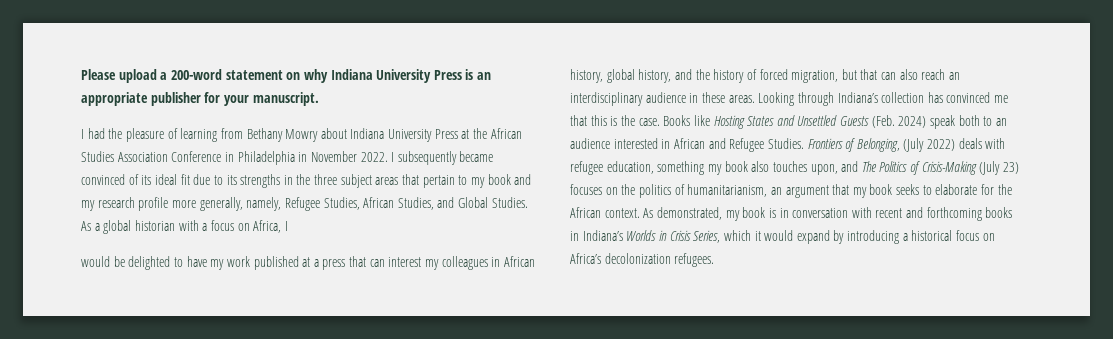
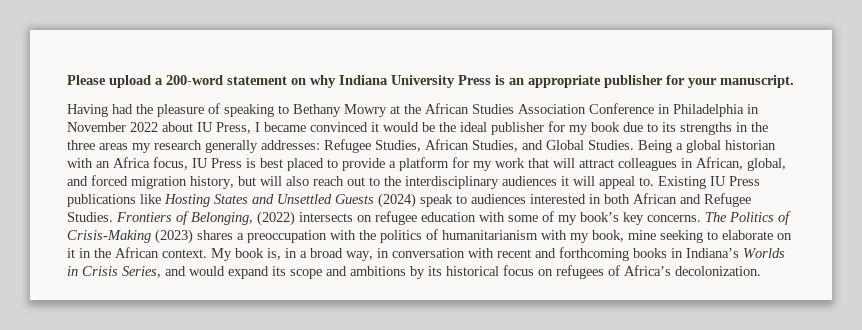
- I had the pleasure of learning from Bethany Mowry about Indiana University Press at the African Studies Association Conference in Philadelphia in November 2022. I subsequently became convinced of its ideal fit due to its strengths in the three subject areas that pertain to my book and my research profile more generally, namely, Refugee Studies, African Studies, and Global Studies.
+ Having had the pleasure of speaking to Bethany Mowry at the African Studies Association Conference in Philadelphia in November 2022 about IU Press, I became convinced it would be the ideal publisher for my book due to its strengths in the three areas my research generally addresses: Refugee Studies, African Studies, and Global Studies.
- As a global historian with a focus on Africa, I
- would be delighted to have my work published at a press that can interest my colleagues in African history, global history, and the history of forced migration, but that can also reach an interdisciplinary audience in these areas. Looking through Indiana’s collection has convinced me that this is the case. Books like Hosting States and Unsettled Guests (Feb. 2024) speak both to an audience interested in African and Refugee Studies.
+ Being a global historian with an Africa focus, IU Press is best placed to provide a platform for my work that will attract colleagues in African, global, and forced migration history, but will also reach out to the interdisciplinary audiences it will appeal to. Existing IU Press publications like Hosting States and Unsettled Guests (2024) speak to audiences interested in both African and Refugee Studies.
- Frontiers of Belonging, (July 2022) deals with refugee education, something my book also touches upon, and The Politics of Crisis-Making (July 23) focuses on the politics of humanitarianism, an argument that my book seeks to elaborate for the African context. As demonstrated, my book is in conversation with recent and forthcoming books in Indiana’s Worlds in Crisis Series, which it would expand by introducing a historical focus on Africa’s decolonization refugees.
+ Frontiers of Belonging, (2022) intersects on refugee education with some of my book’s key concerns. The Politics of Crisis-Making (2023) shares a preoccupation with the politics of humanitarianism with my book, mine seeking to elaborate on it in the African context. My book is, in a broad way, in conversation with recent and forthcoming books in Indiana’s Worlds in Crisis Series, and would expand its scope and ambitions by its historical focus on refugees of Africa’s decolonization.

